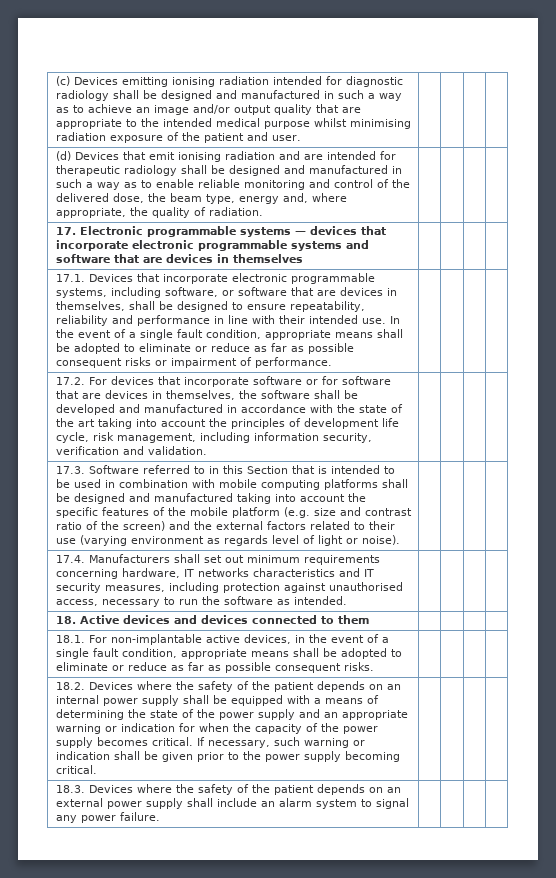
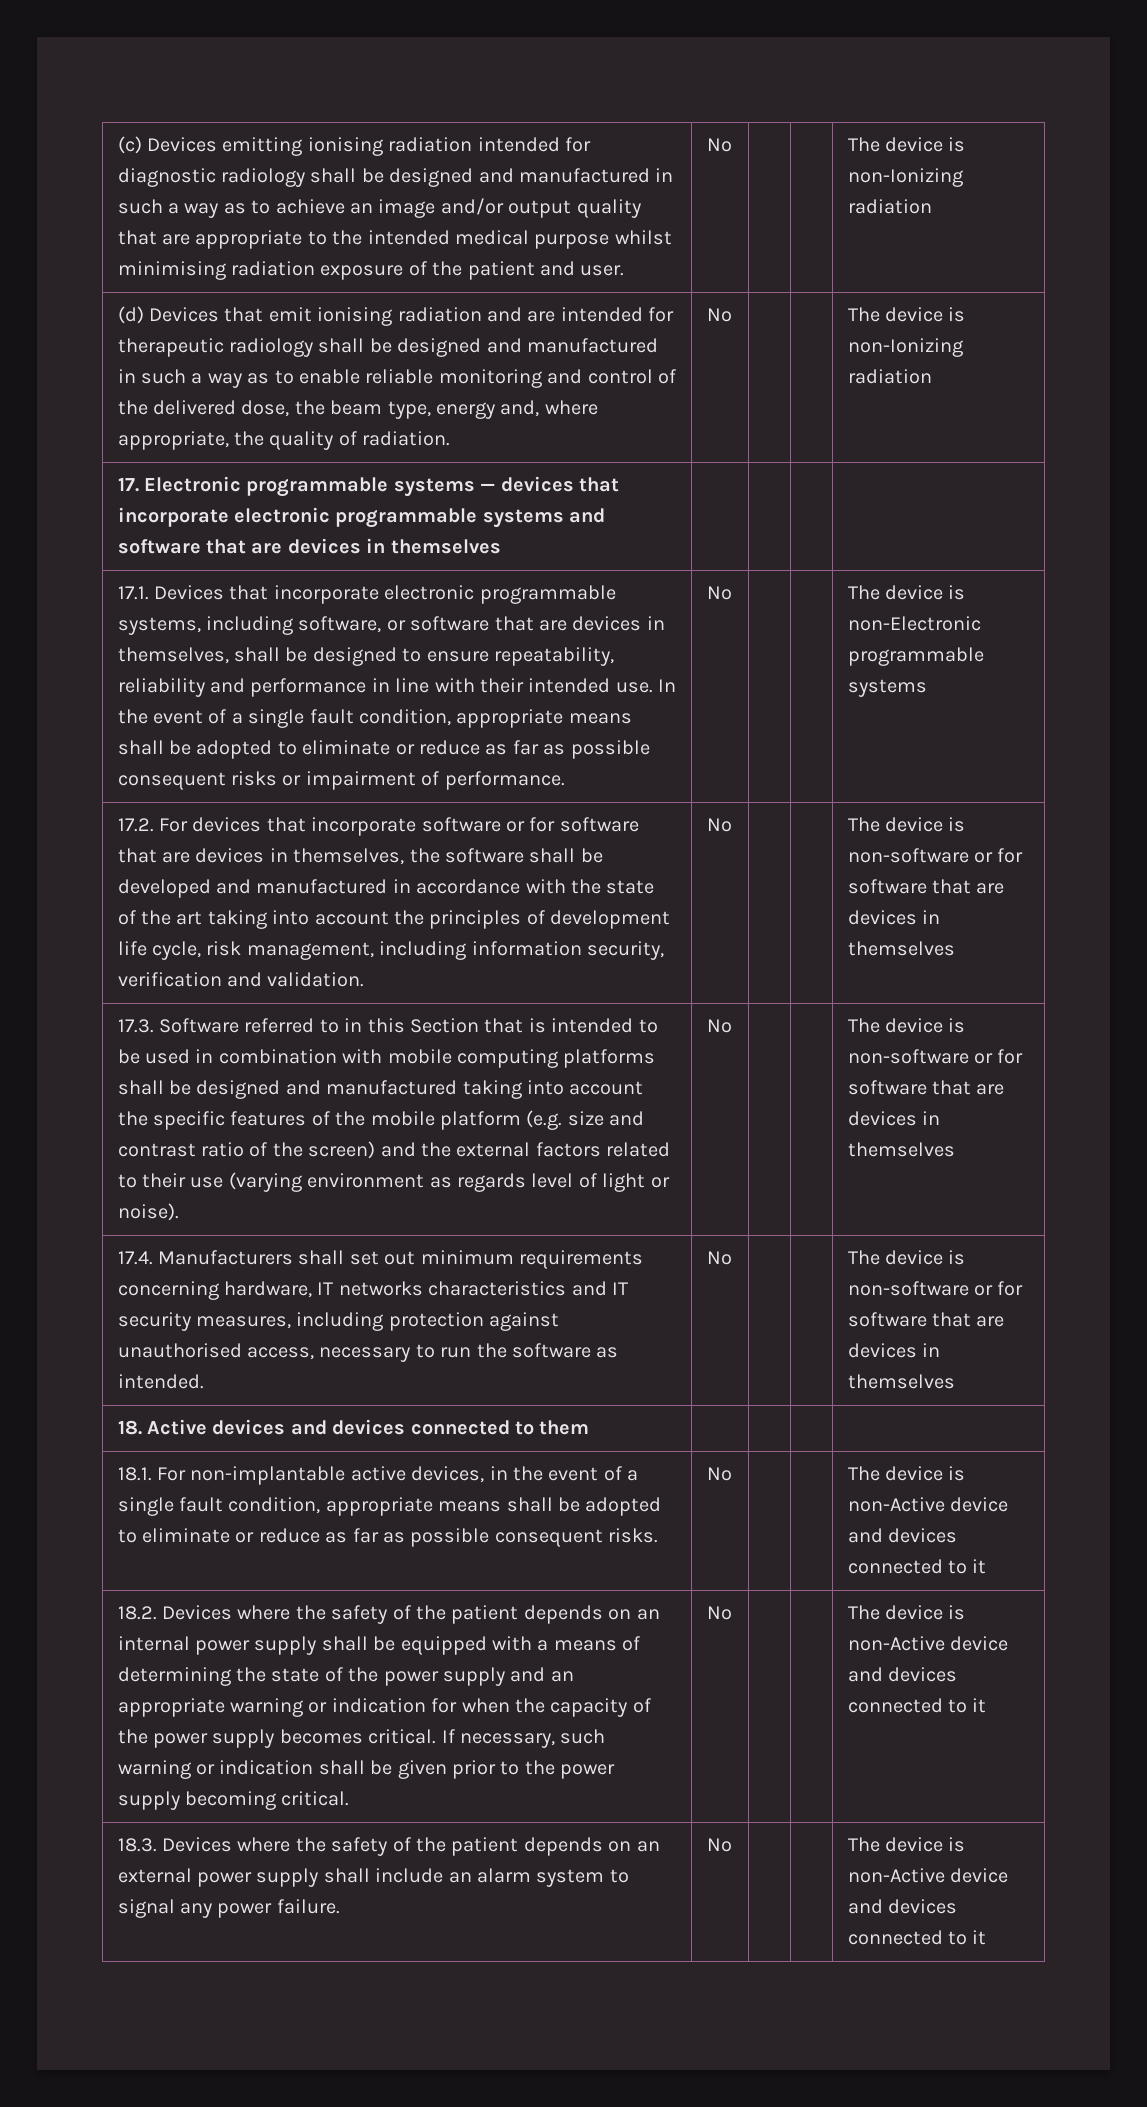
- (c) Devices emitting ionising radiation intended for diagnostic radiology shall be designed and manufactured in such a way as to achieve an image and/or output quality that are appropriate to the intended medical purpose whilst minimising radiation exposure of the patient and user.
+ (c) Devices emitting ionising radiation intended for diagnostic radiology shall be designed and manufactured in such a way as to achieve an image and/or output quality that are appropriate to the intended medical purpose whilst minimising radiation exposure of the patient and user. | No | | | The device is non-Ionizing radiation
- (d) Devices that emit ionising radiation and are intended for therapeutic radiology shall be designed and manufactured in such a way as to enable reliable monitoring and control of the delivered dose, the beam type, energy and, where appropriate, the quality of radiation.
+ (d) Devices that emit ionising radiation and are intended for therapeutic radiology shall be designed and manufactured in such a way as to enable reliable monitoring and control of the delivered dose, the beam type, energy and, where appropriate, the quality of radiation. | No | | | The device is non-Ionizing radiation
+ No | | | The device is non-Electronic programmable systems
- 17.2. For devices that incorporate software or for software that are devices in themselves, the software shall be developed and manufactured in accordance with the state of the art taking into account the principles of development life cycle, risk management, including information security, verification and validation.
+ 17.2. For devices that incorporate software or for software that are devices in themselves, the software shall be developed and manufactured in accordance with the state of the art taking into account the principles of development life cycle, risk management, including information security, verification and validation. | No | | | The device is non-software or for software that are devices in themselves
- 17.3. Software referred to in this Section that is intended to be used in combination with mobile computing platforms shall be designed and manufactured taking into account the specific features of the mobile platform (e.g. size and contrast ratio of the screen) and the external factors related to their use (varying environment as regards level of light or noise).
+ 17.3. Software referred to in this Section that is intended to be used in combination with mobile computing platforms shall be designed and manufactured taking into account the specific features of the mobile platform (e.g. size and contrast ratio of the screen) and the external factors related to their use (varying environment as regards level of light or noise). | No | | | The device is non-software or for software that are devices in themselves
- 17.4. Manufacturers shall set out minimum requirements concerning hardware, IT networks characteristics and IT security measures, including protection against unauthorised access, necessary to run the software as intended.
+ 17.4. Manufacturers shall set out minimum requirements concerning hardware, IT networks characteristics and IT security measures, including protection against unauthorised access, necessary to run the software as intended. | No | | | The device is non-software or for software that are devices in themselves
- 18.1. For non-implantable active devices, in the event of a single fault condition, appropriate means shall be adopted to eliminate or reduce as far as possible consequent risks. | | | |
+ 18.1. For non-implantable active devices, in the event of a single fault condition, appropriate means shall be adopted to eliminate or reduce as far as possible consequent risks. | No | | | The device is non-Active device and devices connected to it
- If necessary, such warning or indication shall be given prior to the power supply becoming critical.
+ If necessary, such warning or indication shall be given prior to the power supply becoming critical. | No | | | The device is non-Active device and devices connected to it
- 18.3. Devices where the safety of the patient depends on an external power supply shall include an alarm system to signal any power failure. | | | |
+ 18.3. Devices where the safety of the patient depends on an external power supply shall include an alarm system to signal any power failure. | No | | | The device is non-Active device and devices connected to it

